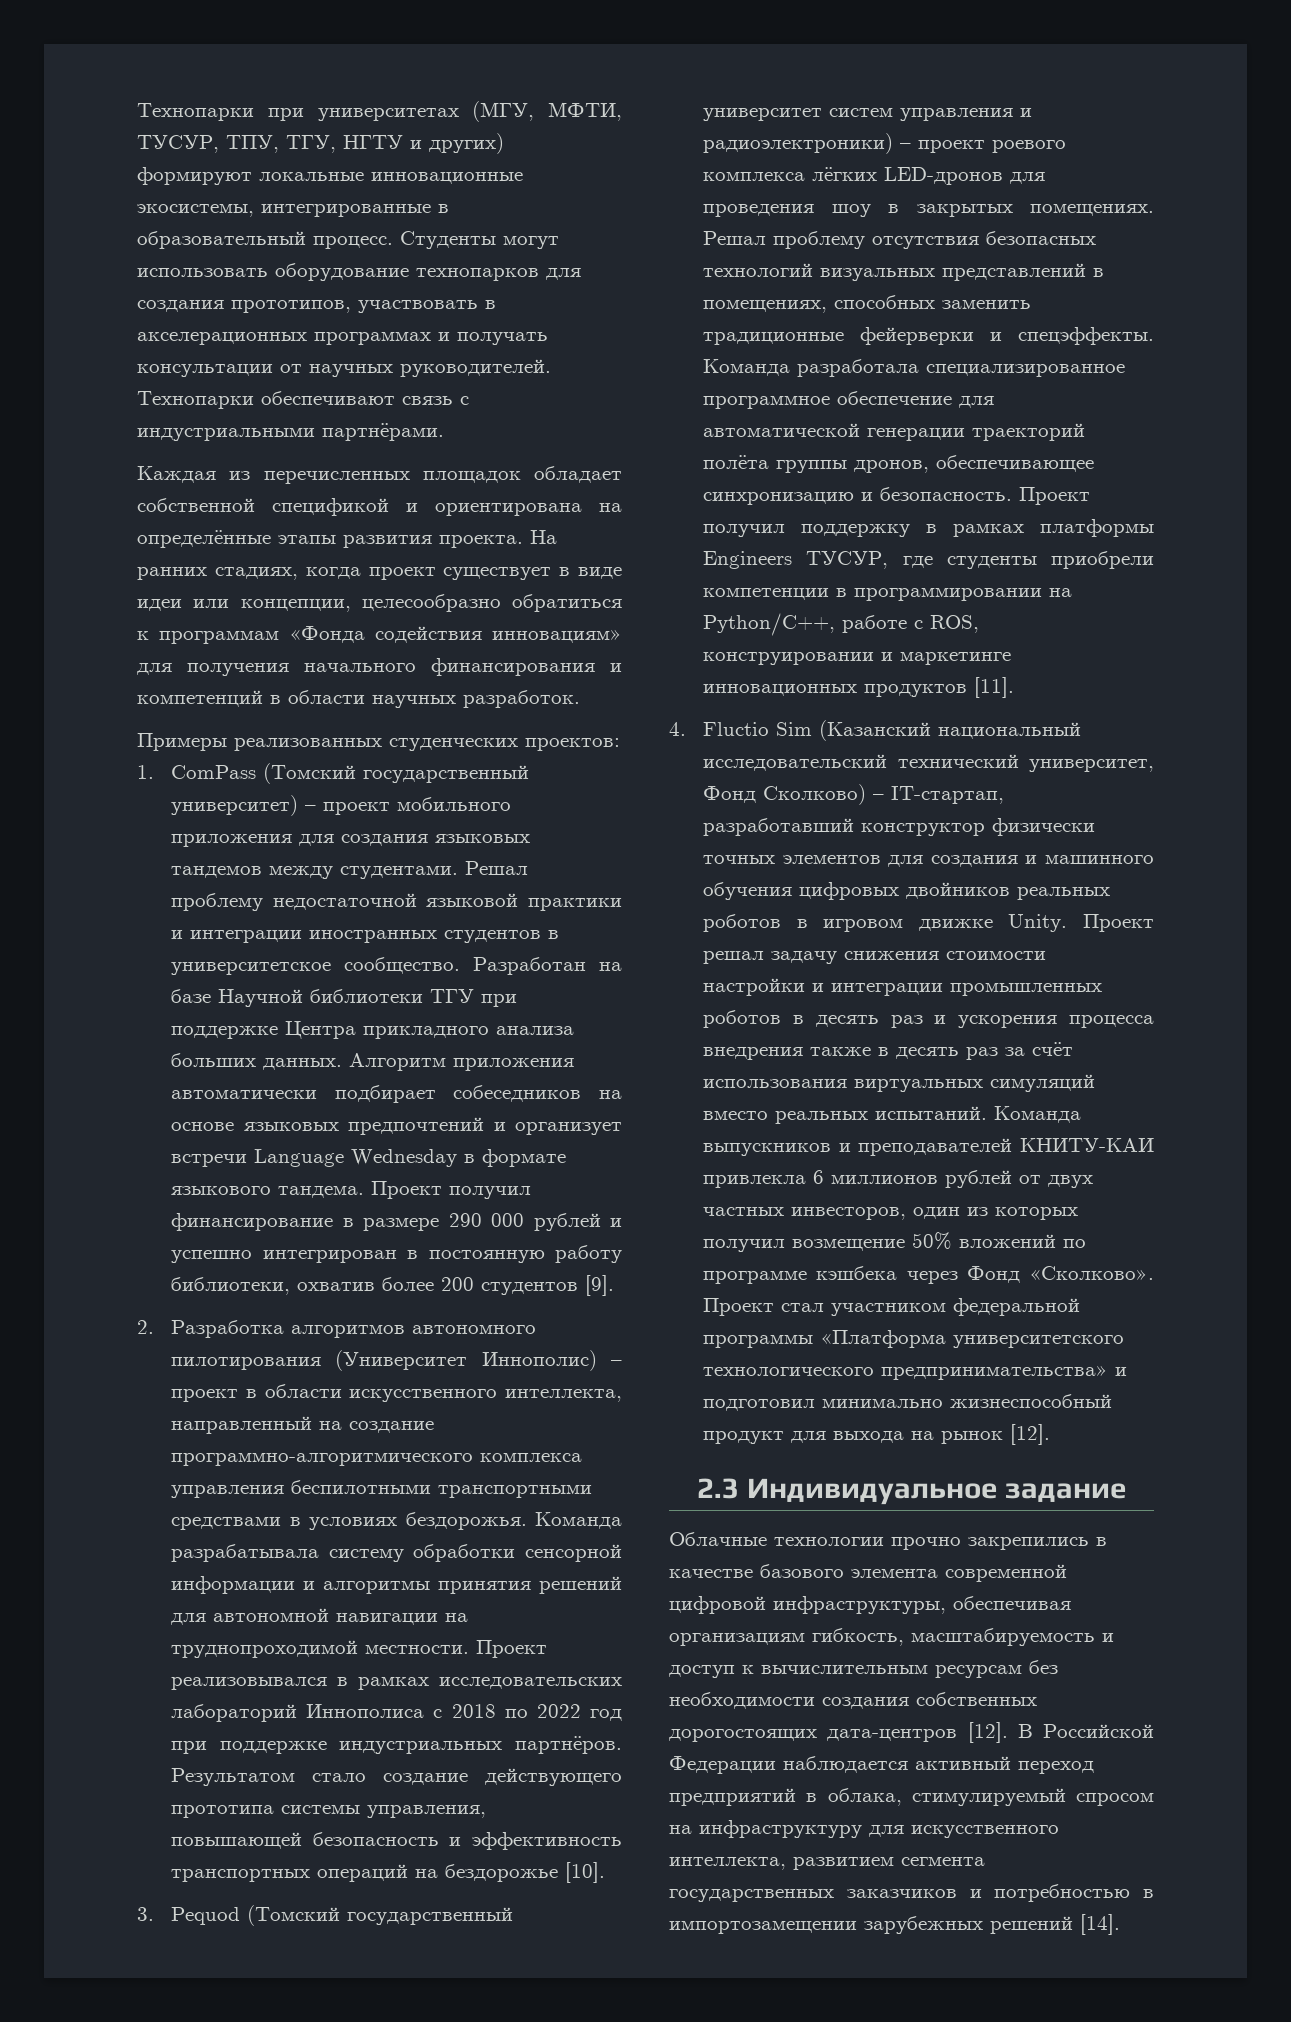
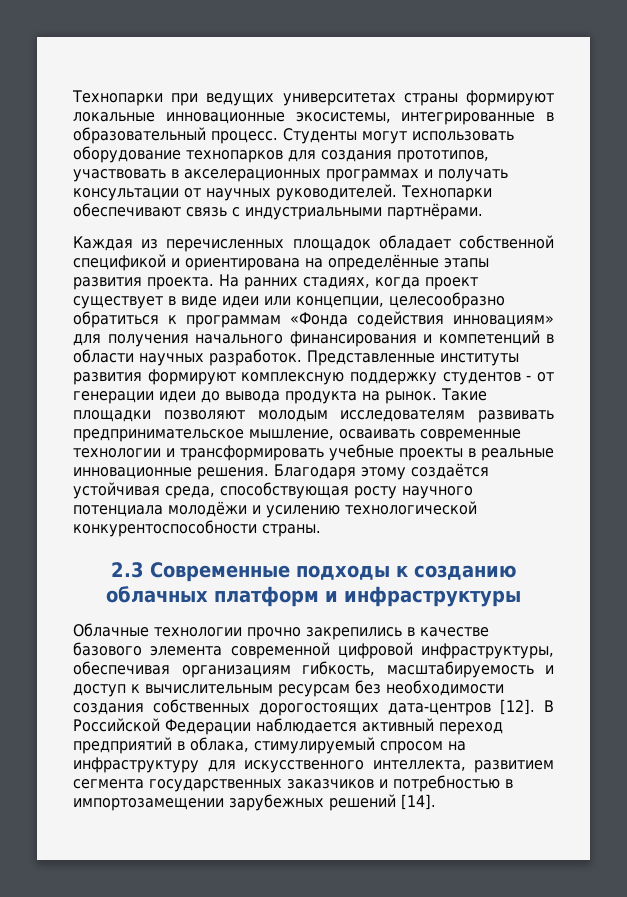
- Технопарки при университетах (МГУ, МФТИ, ТУСУР, ТПУ, ТГУ, НГТУ и других) формируют локальные инновационные экосистемы, интегрированные в образовательный процесс.
+ Технопарки при ведущих университетах страны формируют локальные инновационные экосистемы, интегрированные в образовательный процесс.
- На ранних стадиях, когда проект существует в виде идеи или концепции, целесообразно обратиться к программам «Фонда содействия инновациям» для получения начального финансирования и компетенций в области научных разработок.
- Примеры реализованных студенческих проектов:
- 1. ComPass (Томский государственный университет) – проект мобильного приложения для создания языковых тандемов между студентами. Решал проблему недостаточной языковой практики и интеграции иностранных студентов в университетское сообщество. Разработан на базе Научной библиотеки ТГУ при поддержке Центра прикладного анализа больших данных. Алгоритм приложения автоматически подбирает собеседников на основе языковых предпочтений и организует встречи Language Wednesday в формате языкового тандема. Проект получил финансирование в размере 290 000 рублей и успешно интегрирован в постоянную работу библиотеки, охватив более 200 студентов [9].
- 2. Разработка алгоритмов автономного пилотирования (Университет Иннополис) – проект в области искусственного интеллекта, направленный на создание программно-алгоритмического комплекса управления беспилотными транспортными средствами в условиях бездорожья. Команда разрабатывала систему обработки сенсорной информации и алгоритмы принятия решений для автономной навигации на труднопроходимой местности. Проект реализовывался в рамках исследовательских лабораторий Иннополиса с 2018 по 2022 год при поддержке индустриальных партнёров. Результатом стало создание действующего прототипа системы управления, повышающей безопасность и эффективность транспортных операций на бездорожье [10].
- 3. Pequod (Томский государственный университет систем управления и радиоэлектроники) – проект роевого комплекса лёгких LED-дронов для проведения шоу в закрытых помещениях. Решал проблему отсутствия безопасных технологий визуальных представлений в помещениях, способных заменить традиционные фейерверки и спецэффекты. Команда разработала специализированное программное обеспечение для автоматической генерации траекторий полёта группы дронов, обеспечивающее синхронизацию и безопасность. Проект получил поддержку в рамках платформы Engineers ТУСУР, где студенты приобрели компетенции в программировании на Python/C++, работе с ROS, конструировании и маркетинге инновационных продуктов [11].
- 4. Fluctio Sim (Казанский национальный исследовательский технический университет, Фонд Сколково) – IT-стартап, разработавший конструктор физически точных элементов для создания и машинного обучения цифровых двойников реальных роботов в игровом движке Unity. Проект решал задачу снижения стоимости настройки и интеграции промышленных роботов в десять раз и ускорения процесса внедрения также в десять раз за счёт использования виртуальных симуляций вместо реальных испытаний. Команда выпускников и преподавателей КНИТУ-КАИ привлекла 6 миллионов рублей от двух частных инвесторов, один из которых получил возмещение 50% вложений по программе кэшбека через Фонд «Сколково». Проект стал участником федеральной программы «Платформа университетского технологического предпринимательства» и подготовил минимально жизнеспособный продукт для выхода на рынок [12].
- 2.3 Индивидуальное задание
+ На ранних стадиях, когда проект существует в виде идеи или концепции, целесообразно обратиться к программам «Фонда содействия инновациям» для получения начального финансирования и компетенций в области научных разработок. Представленные институты развития формируют комплексную поддержку студентов - от генерации идеи до вывода продукта на рынок. Такие площадки позволяют молодым исследователям развивать предпринимательское мышление, осваивать современные технологии и трансформировать учебные проекты в реальные инновационные решения. Благодаря этому создаётся устойчивая среда, способствующая росту научного потенциала молодёжи и усилению технологической конкурентоспособности страны.
+ 2.3 Современные подходы к созданию облачных платформ и инфраструктуры

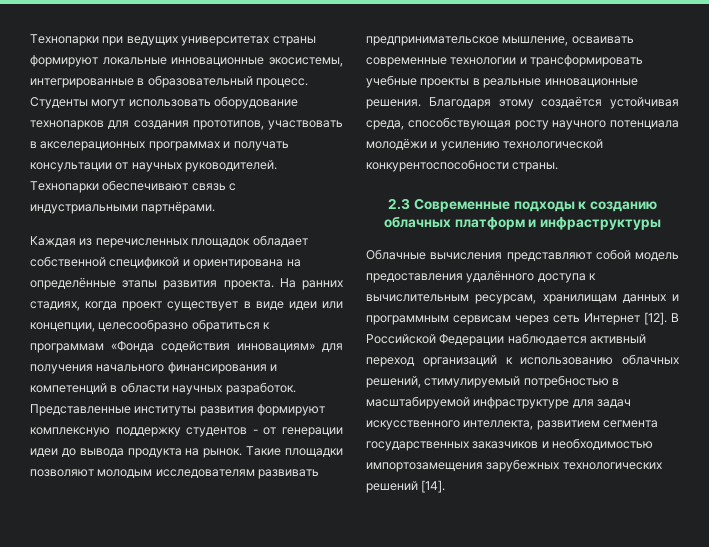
- Облачные технологии прочно закрепились в качестве базового элемента современной цифровой инфраструктуры, обеспечивая организациям гибкость, масштабируемость и доступ к вычислительным ресурсам без необходимости создания собственных дорогостоящих дата-центров [12].
+ Облачные вычисления представляют собой модель предоставления удалённого доступа к вычислительным ресурсам, хранилищам данных и программным сервисам через сеть Интернет [12].
- В Российской Федерации наблюдается активный переход предприятий в облака, стимулируемый спросом на инфраструктуру для искусственного интеллекта, развитием сегмента государственных заказчиков и потребностью в импортозамещении зарубежных решений [14].
+ В Российской Федерации наблюдается активный переход организаций к использованию облачных решений, стимулируемый потребностью в масштабируемой инфраструктуре для задач искусственного интеллекта, развитием сегмента государственных заказчиков и необходимостью импортозамещения зарубежных технологических решений [14].

